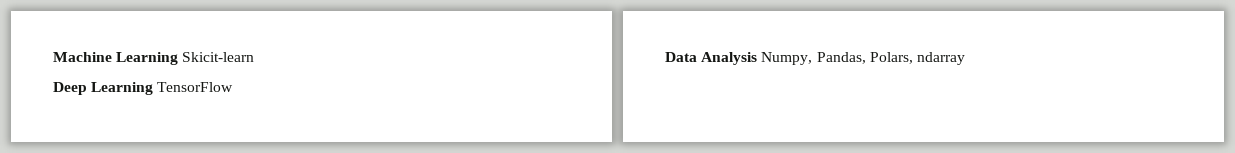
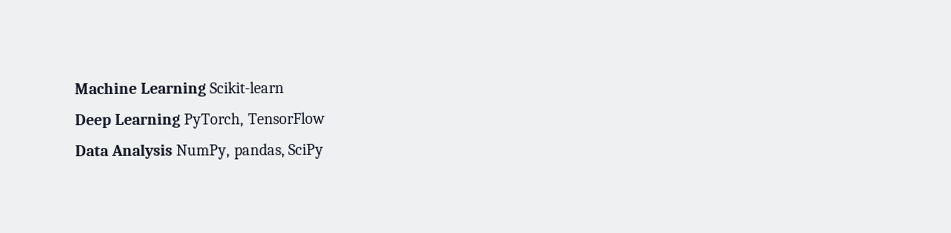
- Machine Learning Skicit-learn
+ Machine Learning Scikit-learn
- Deep Learning TensorFlow
+ Deep Learning PyTorch, TensorFlow
- Data Analysis Numpy, Pandas, Polars, ndarray
+ Data Analysis NumPy, pandas, SciPy

